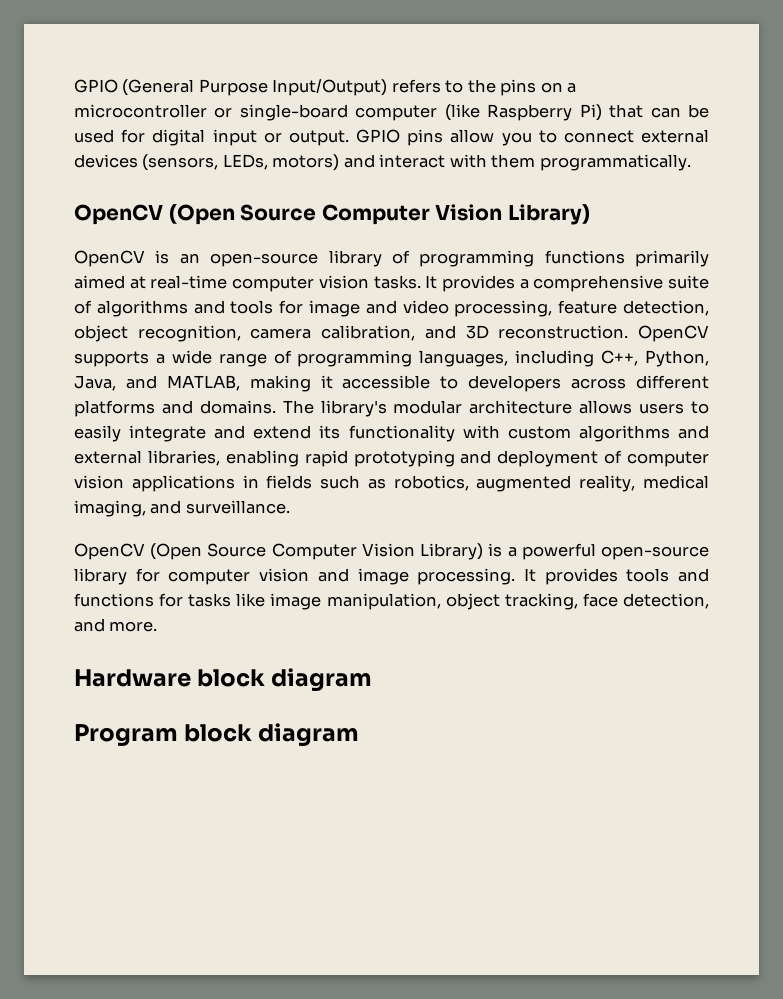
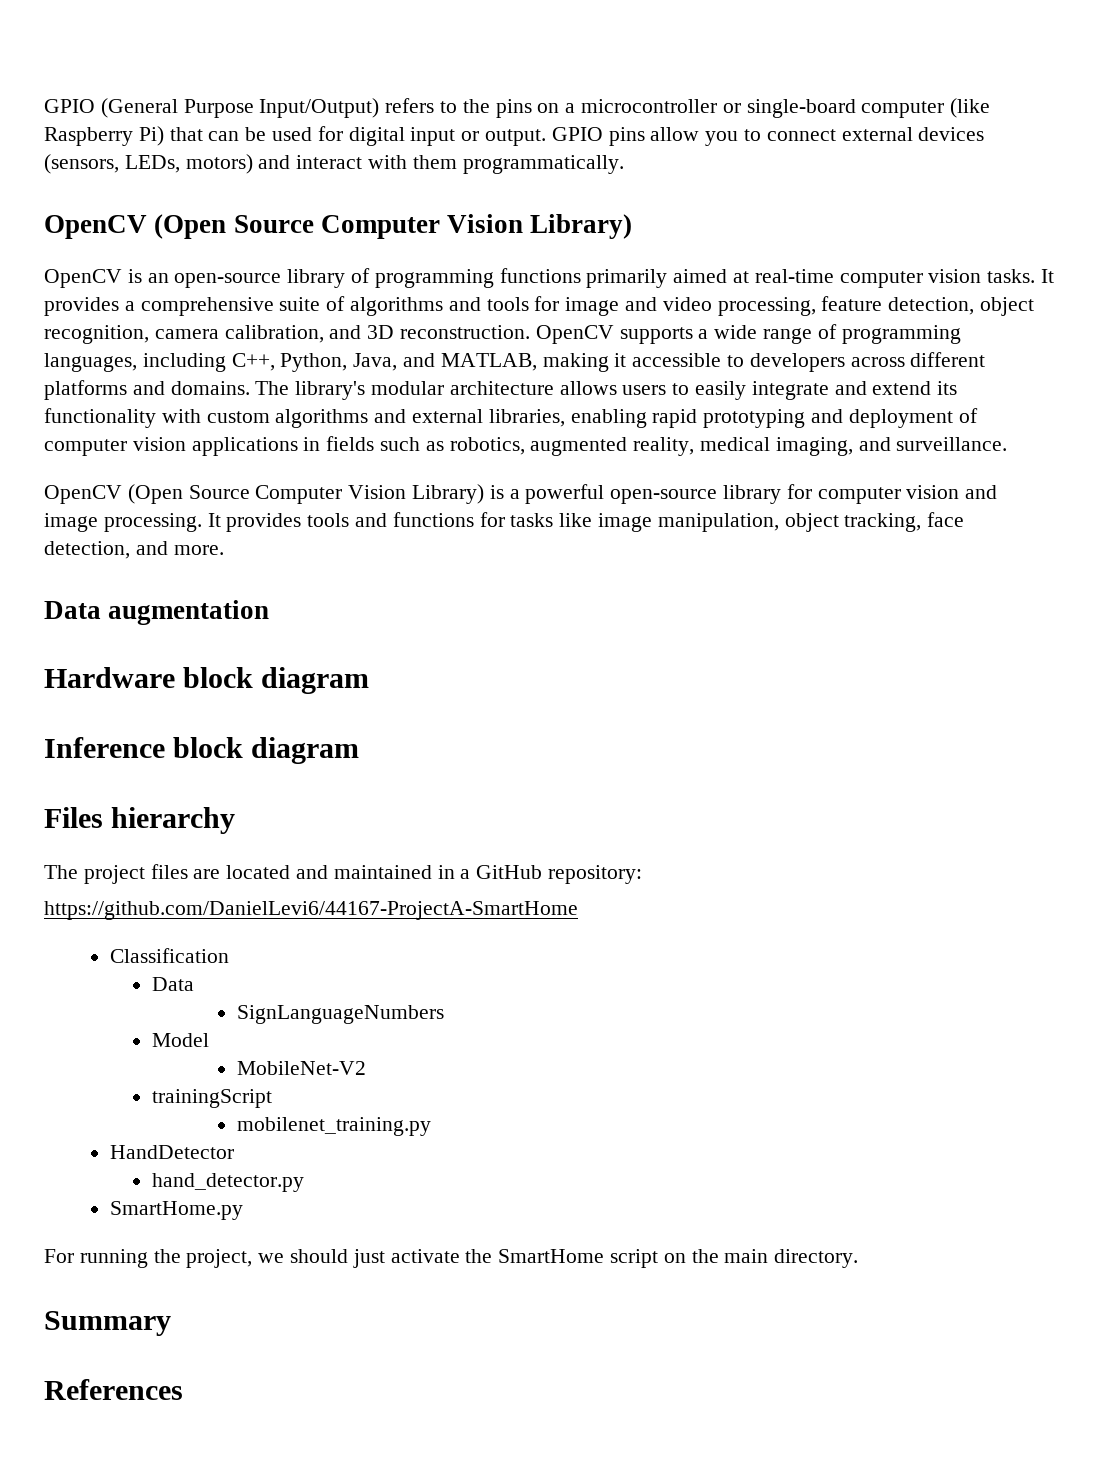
+ Data augmentation
- Program block diagram
+ Inference block diagram
+ Files hierarchy
+ The project files are located and maintained in a GitHub repository:
+ https://github.com/DanielLevi6/44167-ProjectA-SmartHome
+ Classification
+ Data
+ SignLanguageNumbers
+ Model
+ MobileNet-V2
+ trainingScript
+ mobilenet_training.py
+ HandDetector
+ hand_detector.py
+ SmartHome.py
+ For running the project, we should just activate the SmartHome script on the main directory.
+ Summary
+ References

